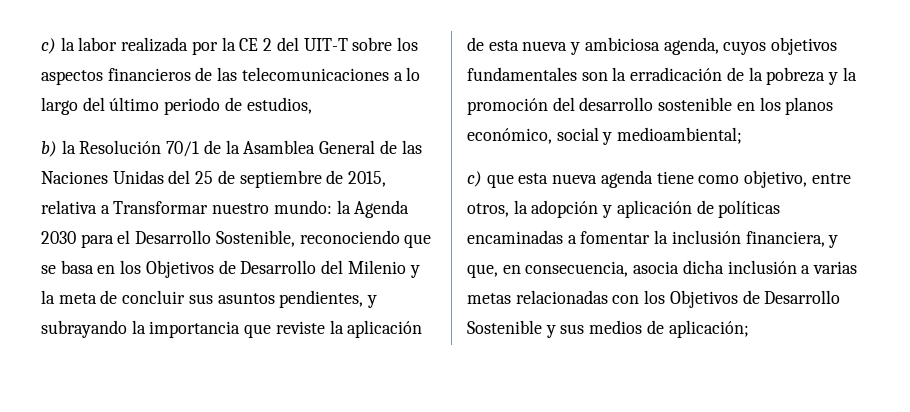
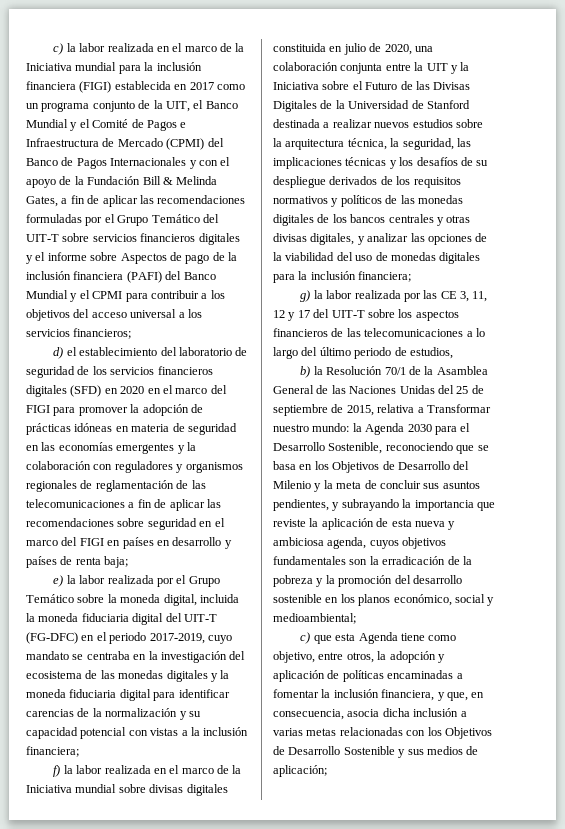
- c) la labor realizada por la CE 2 del UIT-T sobre los aspectos financieros de las telecomunicaciones a lo largo del último periodo de estudios,
+ c) la labor realizada en el marco de la Iniciativa mundial para la inclusión financiera (FIGI) establecida en 2017 como un programa conjunto de la UIT, el Banco Mundial y el Comité de Pagos e Infraestructura de Mercado (CPMI) del Banco de Pagos Internacionales y con el apoyo de la Fundación Bill & Melinda Gates, a fin de aplicar las recomendaciones formuladas por el Grupo Temático del UIT-T sobre servicios financieros digitales y el informe sobre Aspectos de pago de la inclusión financiera (PAFI) del Banco Mundial y el CPMI para contribuir a los objetivos del acceso universal a los servicios financieros;
+ d) el establecimiento del laboratorio de seguridad de los servicios financieros digitales (SFD) en 2020 en el marco del FIGI para promover la adopción de prácticas idóneas en materia de seguridad en las economías emergentes y la colaboración con reguladores y organismos regionales de reglamentación de las telecomunicaciones a fin de aplicar las recomendaciones sobre seguridad en el marco del FIGI en países en desarrollo y países de renta baja;
+ e) la labor realizada por el Grupo Temático sobre la moneda digital, incluida la moneda fiduciaria digital del UIT-T (FG-DFC) en el periodo 2017-2019, cuyo mandato se centraba en la investigación del ecosistema de las monedas digitales y la moneda fiduciaria digital para identificar carencias de la normalización y su capacidad potencial con vistas a la inclusión financiera;
+ f) la labor realizada en el marco de la Iniciativa mundial sobre divisas digitales constituida en julio de 2020, una colaboración conjunta entre la UIT y la Iniciativa sobre el Futuro de las Divisas Digitales de la Universidad de Stanford destinada a realizar nuevos estudios sobre la arquitectura técnica, la seguridad, las implicaciones técnicas y los desafíos de su despliegue derivados de los requisitos normativos y políticos de las monedas digitales de los bancos centrales y otras divisas digitales, y analizar las opciones de la viabilidad del uso de monedas digitales para la inclusión financiera;
+ g) la labor realizada por las CE 3, 11, 12 y 17 del UIT-T sobre los aspectos financieros de las telecomunicaciones a lo largo del último periodo de estudios,
- c) que esta nueva agenda tiene como objetivo, entre otros, la adopción y aplicación de políticas encaminadas a fomentar la inclusión financiera, y que, en consecuencia, asocia dicha inclusión a varias metas relacionadas con los Objetivos de Desarrollo Sostenible y sus medios de aplicación;
+ c) que esta Agenda tiene como objetivo, entre otros, la adopción y aplicación de políticas encaminadas a fomentar la inclusión financiera, y que, en consecuencia, asocia dicha inclusión a varias metas relacionadas con los Objetivos de Desarrollo Sostenible y sus medios de aplicación;

